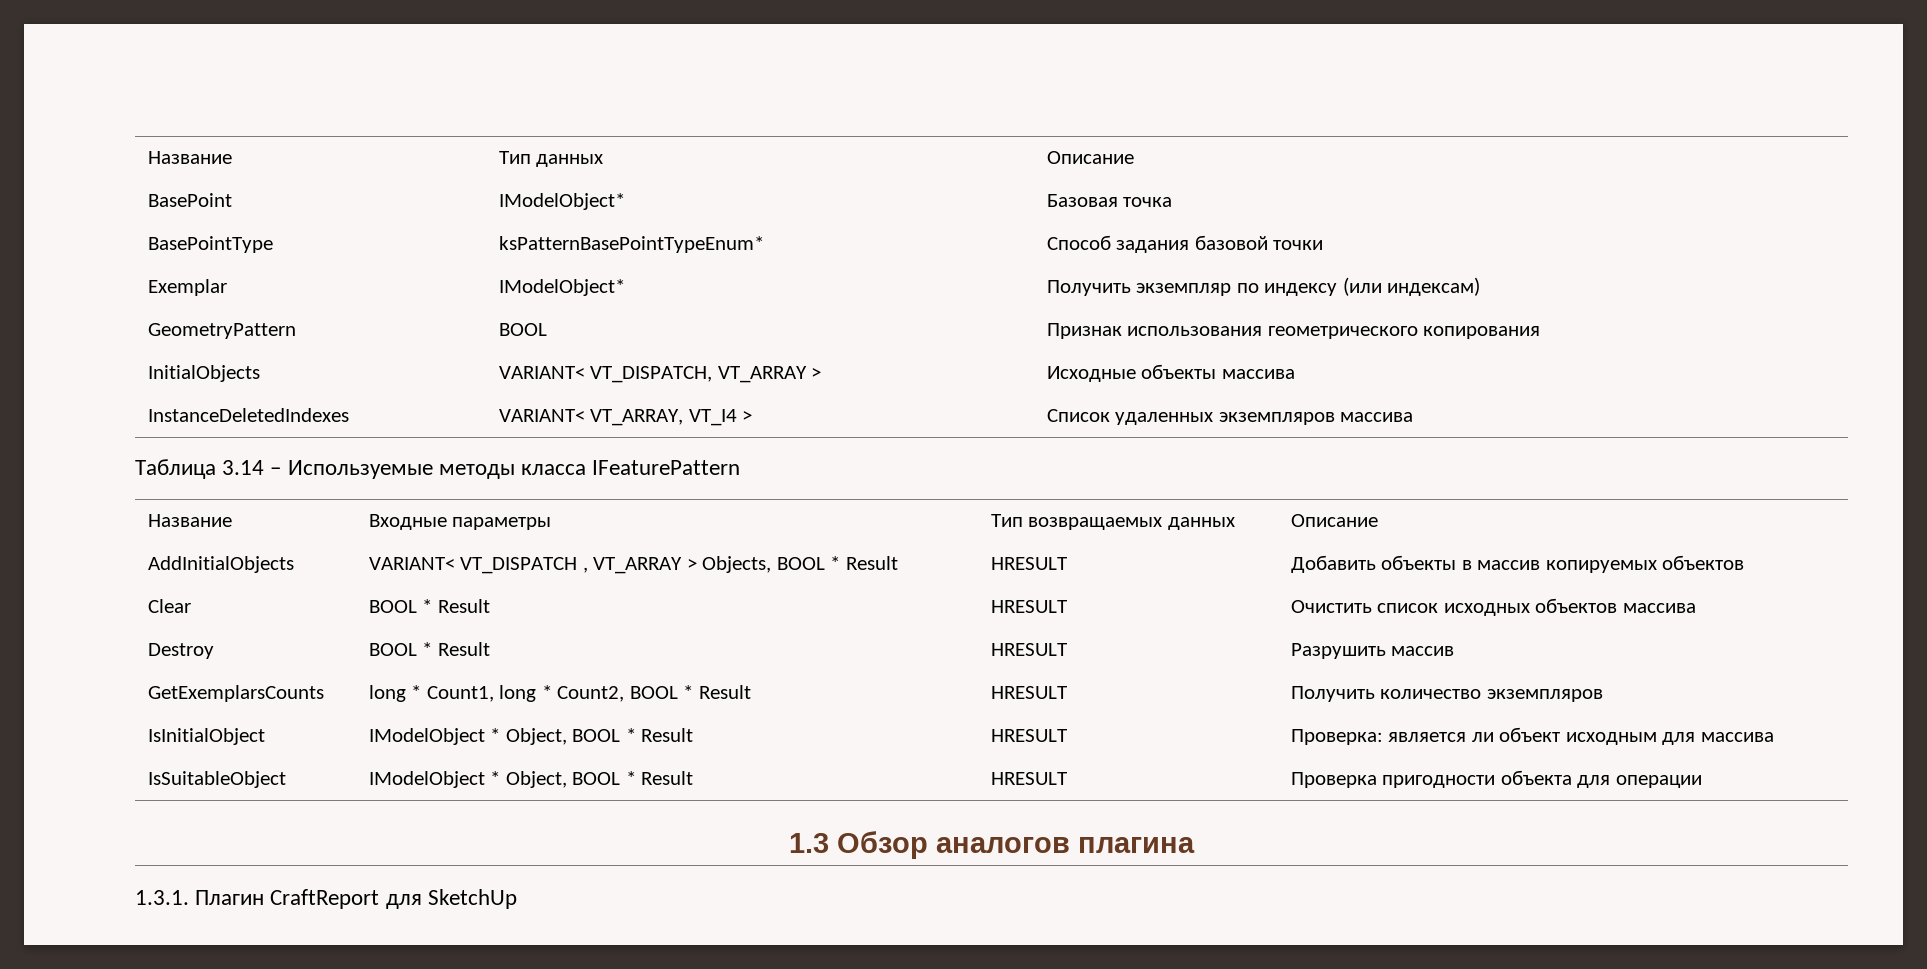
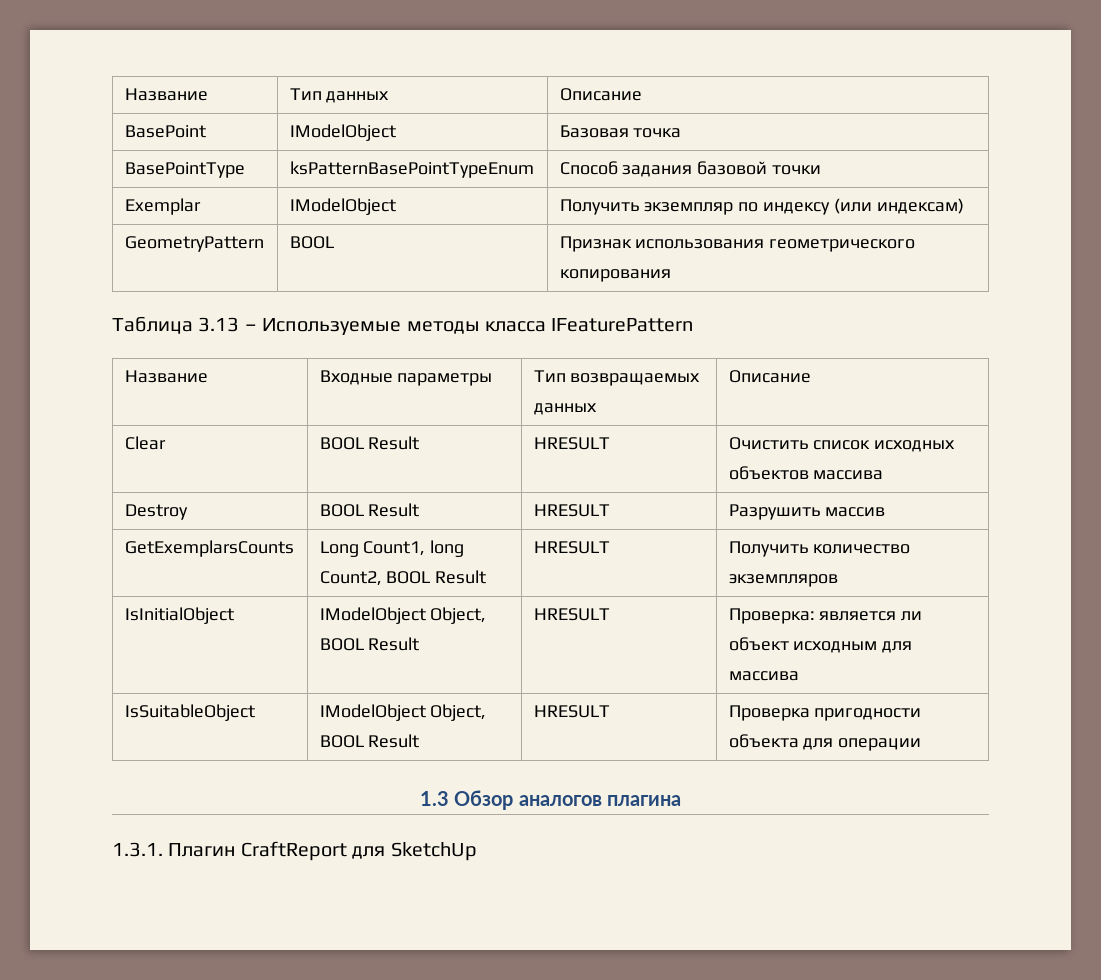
- BasePoint | IModelObject* | Базовая точка
+ BasePoint | IModelObject | Базовая точка
- BasePointType | ksPatternBasePointTypeEnum* | Способ задания базовой точки
+ BasePointType | ksPatternBasePointTypeEnum | Способ задания базовой точки
- Exemplar | IModelObject* | Получить экземпляр по индексу (или индексам)
+ Exemplar | IModelObject | Получить экземпляр по индексу (или индексам)
- InitialObjects | VARIANT< VT_DISPATCH, VT_ARRAY > | Исходные объекты массива
- InstanceDeletedIndexes | VARIANT< VT_ARRAY, VT_I4 > | Список удаленных экземпляров массива
- Таблица 3.14 – Используемые методы класса IFeaturePattern
+ Таблица 3.13 – Используемые методы класса IFeaturePattern
- AddInitialObjects | VARIANT< VT_DISPATCH , VT_ARRAY > Objects, BOOL * Result | HRESULT | Добавить объекты в массив копируемых объектов
- Clear | BOOL * Result | HRESULT | Очистить список исходных объектов массива
+ Clear | BOOL Result | HRESULT | Очистить список исходных объектов массива
- Destroy | BOOL * Result | HRESULT | Разрушить массив
+ Destroy | BOOL Result | HRESULT | Разрушить массив
- GetExemplarsCounts | long * Count1, long * Count2, BOOL * Result | HRESULT | Получить количество экземпляров
+ GetExemplarsCounts | Long Count1, long Count2, BOOL Result | HRESULT | Получить количество экземпляров
- IsInitialObject | IModelObject * Object, BOOL * Result | HRESULT | Проверка: является ли объект исходным для массива
+ IsInitialObject | IModelObject Object, BOOL Result | HRESULT | Проверка: является ли объект исходным для массива
- IsSuitableObject | IModelObject * Object, BOOL * Result | HRESULT | Проверка пригодности объекта для операции
+ IsSuitableObject | IModelObject Object, BOOL Result | HRESULT | Проверка пригодности объекта для операции

